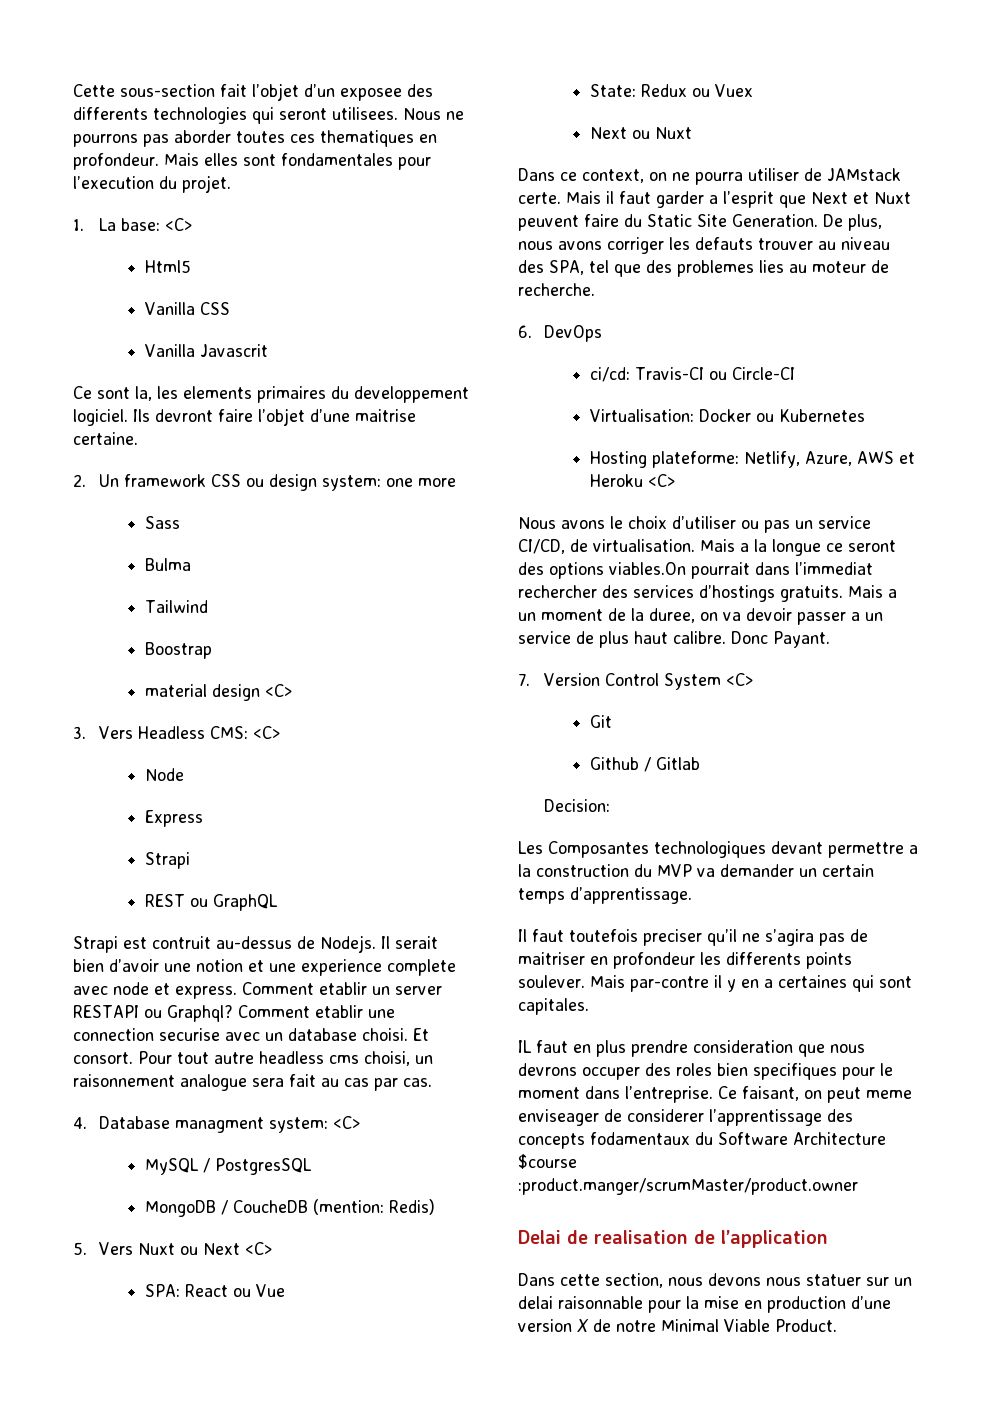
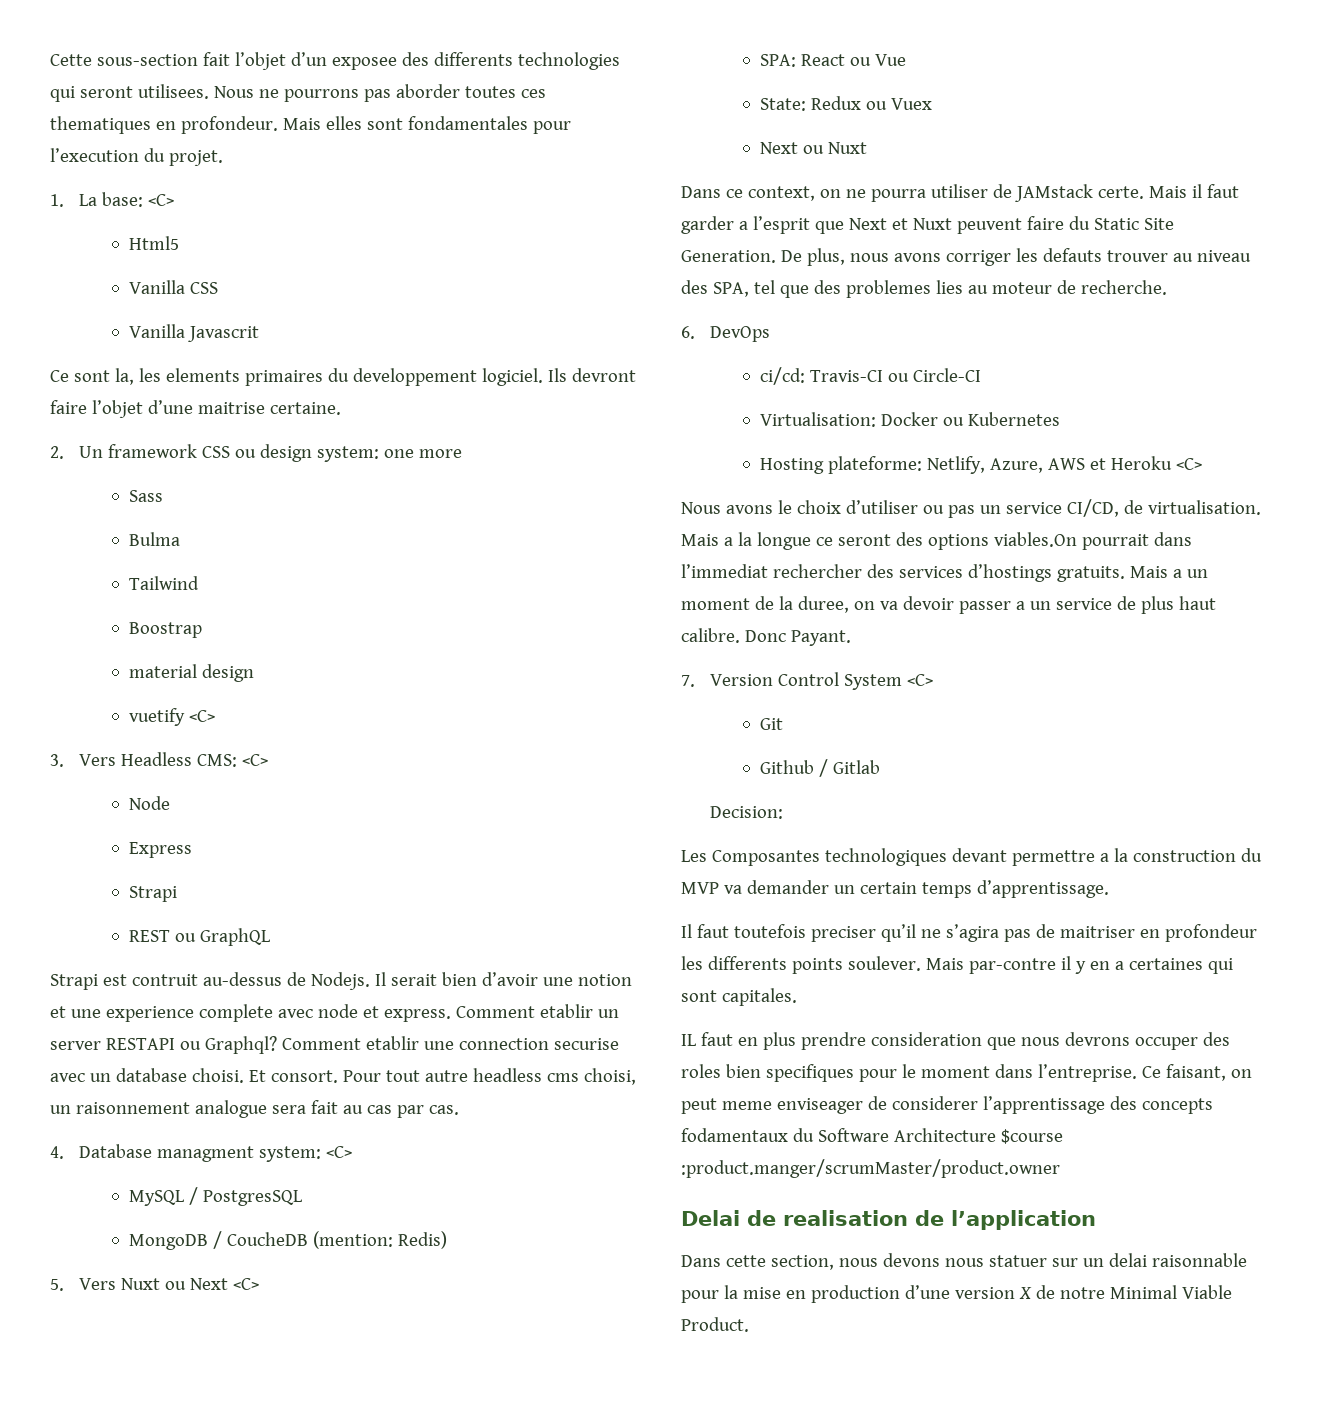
- material design <C>
+ material design
+ vuetify <C>

